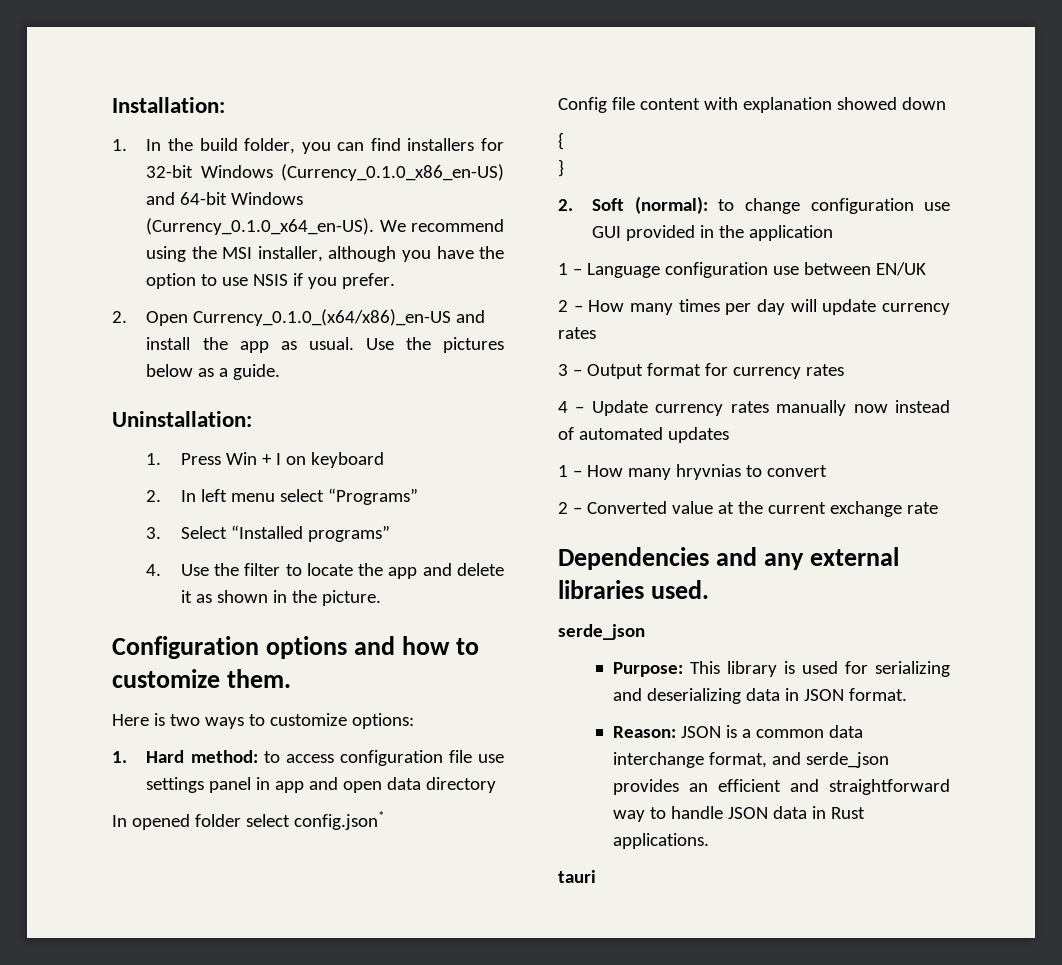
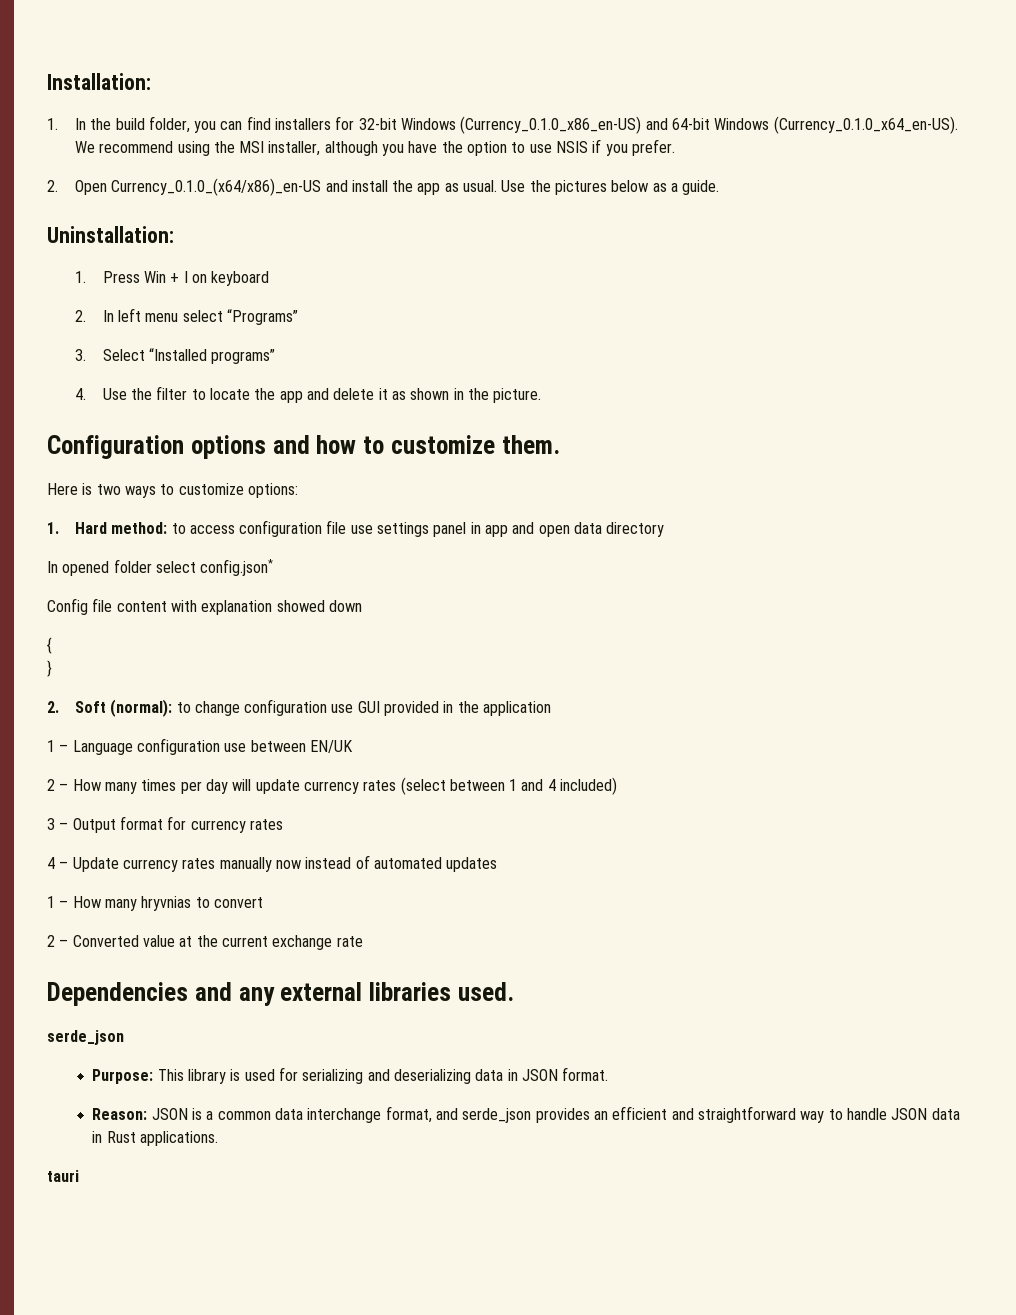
- 2 – How many times per day will update currency rates
+ 2 – How many times per day will update currency rates (select between 1 and 4 included)

